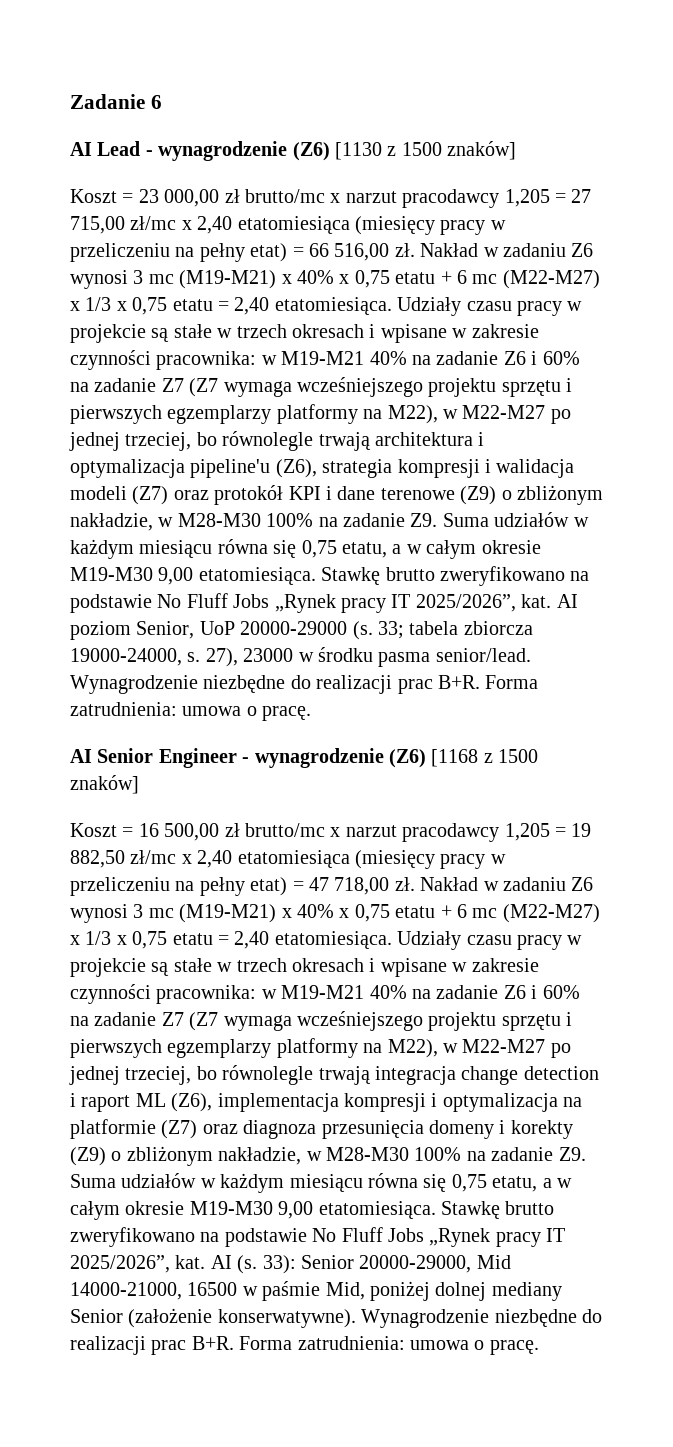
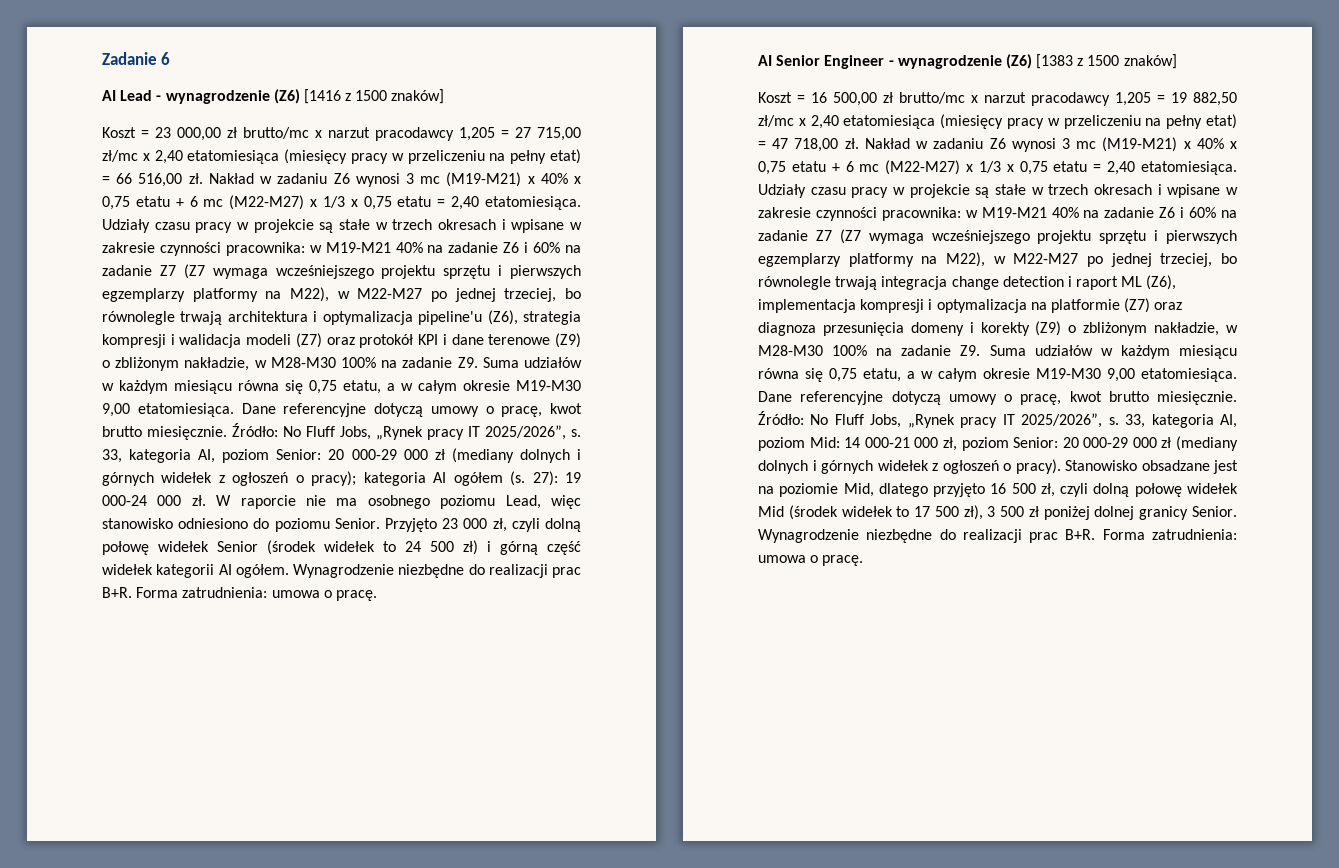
- AI Lead - wynagrodzenie (Z6) [1130 z 1500 znaków]
+ AI Lead - wynagrodzenie (Z6) [1416 z 1500 znaków]
- Stawkę brutto zweryfikowano na podstawie No Fluff Jobs „Rynek pracy IT 2025/2026”, kat. AI poziom Senior, UoP 20000-29000 (s. 33; tabela zbiorcza 19000-24000, s. 27), 23000 w środku pasma senior/lead.
+ Dane referencyjne dotyczą umowy o pracę, kwot brutto miesięcznie. Źródło: No Fluff Jobs, „Rynek pracy IT 2025/2026”, s. 33, kategoria AI, poziom Senior: 20 000-29 000 zł (mediany dolnych i górnych widełek z ogłoszeń o pracy); kategoria AI ogółem (s. 27): 19 000-24 000 zł. W raporcie nie ma osobnego poziomu Lead, więc stanowisko odniesiono do poziomu Senior. Przyjęto 23 000 zł, czyli dolną połowę widełek Senior (środek widełek to 24 500 zł) i górną część widełek kategorii AI ogółem.
- AI Senior Engineer - wynagrodzenie (Z6) [1168 z 1500 znaków]
+ AI Senior Engineer - wynagrodzenie (Z6) [1383 z 1500 znaków]
- Stawkę brutto zweryfikowano na podstawie No Fluff Jobs „Rynek pracy IT 2025/2026”, kat. AI (s. 33): Senior 20000-29000, Mid 14000-21000, 16500 w paśmie Mid, poniżej dolnej mediany Senior (założenie konserwatywne).
+ Dane referencyjne dotyczą umowy o pracę, kwot brutto miesięcznie. Źródło: No Fluff Jobs, „Rynek pracy IT 2025/2026”, s. 33, kategoria AI, poziom Mid: 14 000-21 000 zł, poziom Senior: 20 000-29 000 zł (mediany dolnych i górnych widełek z ogłoszeń o pracy). Stanowisko obsadzane jest na poziomie Mid, dlatego przyjęto 16 500 zł, czyli dolną połowę widełek Mid (środek widełek to 17 500 zł), 3 500 zł poniżej dolnej granicy Senior.

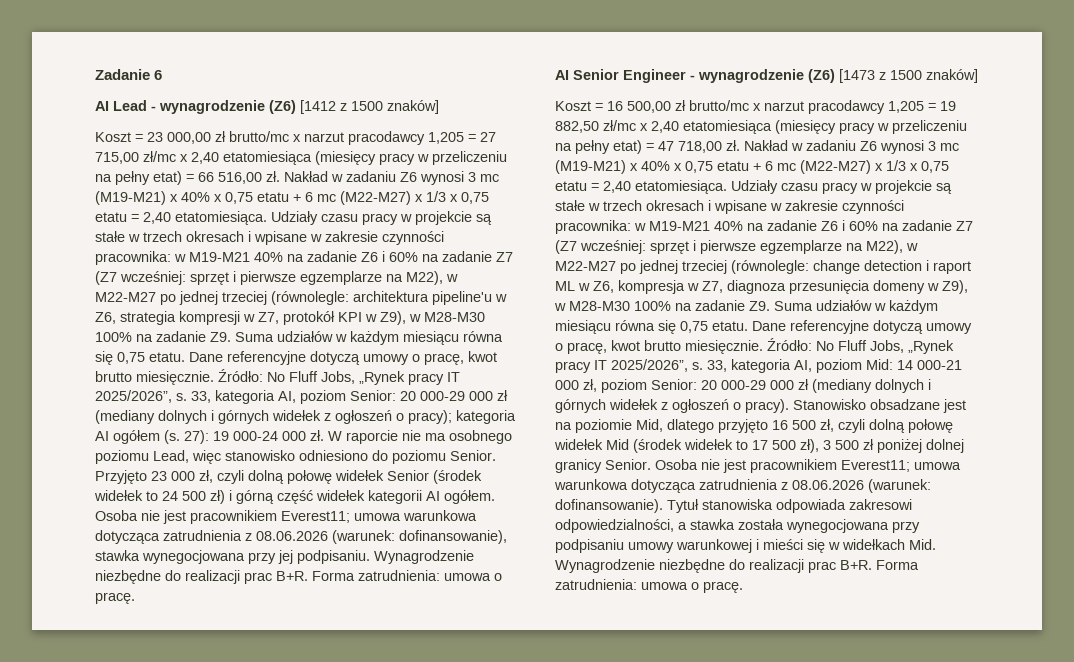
- AI Lead - wynagrodzenie (Z6) [1416 z 1500 znaków]
+ AI Lead - wynagrodzenie (Z6) [1412 z 1500 znaków]
- Udziały czasu pracy w projekcie są stałe w trzech okresach i wpisane w zakresie czynności pracownika: w M19-M21 40% na zadanie Z6 i 60% na zadanie Z7 (Z7 wymaga wcześniejszego projektu sprzętu i pierwszych egzemplarzy platformy na M22), w M22-M27 po jednej trzeciej, bo równolegle trwają architektura i optymalizacja pipeline'u (Z6), strategia kompresji i walidacja modeli (Z7) oraz protokół KPI i dane terenowe (Z9) o zbliżonym nakładzie, w M28-M30 100% na zadanie Z9. Suma udziałów w każdym miesiącu równa się 0,75 etatu, a w całym okresie M19-M30 9,00 etatomiesiąca.
+ Udziały czasu pracy w projekcie są stałe w trzech okresach i wpisane w zakresie czynności pracownika: w M19-M21 40% na zadanie Z6 i 60% na zadanie Z7 (Z7 wcześniej: sprzęt i pierwsze egzemplarze na M22), w M22-M27 po jednej trzeciej (równolegle: architektura pipeline'u w Z6, strategia kompresji w Z7, protokół KPI w Z9), w M28-M30 100% na zadanie Z9. Suma udziałów w każdym miesiącu równa się 0,75 etatu.
+ Osoba nie jest pracownikiem Everest11; umowa warunkowa dotycząca zatrudnienia z 08.06.2026 (warunek: dofinansowanie), stawka wynegocjowana przy jej podpisaniu.
- AI Senior Engineer - wynagrodzenie (Z6) [1383 z 1500 znaków]
+ AI Senior Engineer - wynagrodzenie (Z6) [1473 z 1500 znaków]
- Udziały czasu pracy w projekcie są stałe w trzech okresach i wpisane w zakresie czynności pracownika: w M19-M21 40% na zadanie Z6 i 60% na zadanie Z7 (Z7 wymaga wcześniejszego projektu sprzętu i pierwszych egzemplarzy platformy na M22), w M22-M27 po jednej trzeciej, bo równolegle trwają integracja change detection i raport ML (Z6), implementacja kompresji i optymalizacja na platformie (Z7) oraz diagnoza przesunięcia domeny i korekty (Z9) o zbliżonym nakładzie, w M28-M30 100% na zadanie Z9. Suma udziałów w każdym miesiącu równa się 0,75 etatu, a w całym okresie M19-M30 9,00 etatomiesiąca.
+ Udziały czasu pracy w projekcie są stałe w trzech okresach i wpisane w zakresie czynności pracownika: w M19-M21 40% na zadanie Z6 i 60% na zadanie Z7 (Z7 wcześniej: sprzęt i pierwsze egzemplarze na M22), w M22-M27 po jednej trzeciej (równolegle: change detection i raport ML w Z6, kompresja w Z7, diagnoza przesunięcia domeny w Z9), w M28-M30 100% na zadanie Z9. Suma udziałów w każdym miesiącu równa się 0,75 etatu.
- Stanowisko obsadzane jest na poziomie Mid, dlatego przyjęto 16 500 zł, czyli dolną połowę widełek Mid (środek widełek to 17 500 zł), 3 500 zł poniżej dolnej granicy Senior. Wynagrodzenie niezbędne do realizacji prac B+R. Forma zatrudnienia: umowa o pracę.
+ Stanowisko obsadzane jest na poziomie Mid, dlatego przyjęto 16 500 zł, czyli dolną połowę widełek Mid (środek widełek to 17 500 zł), 3 500 zł poniżej dolnej granicy Senior. Osoba nie jest pracownikiem Everest11; umowa warunkowa dotycząca zatrudnienia z 08.06.2026 (warunek: dofinansowanie). Tytuł stanowiska odpowiada zakresowi odpowiedzialności, a stawka została wynegocjowana przy podpisaniu umowy warunkowej i mieści się w widełkach Mid. Wynagrodzenie niezbędne do realizacji prac B+R. Forma zatrudnienia: umowa o pracę.

